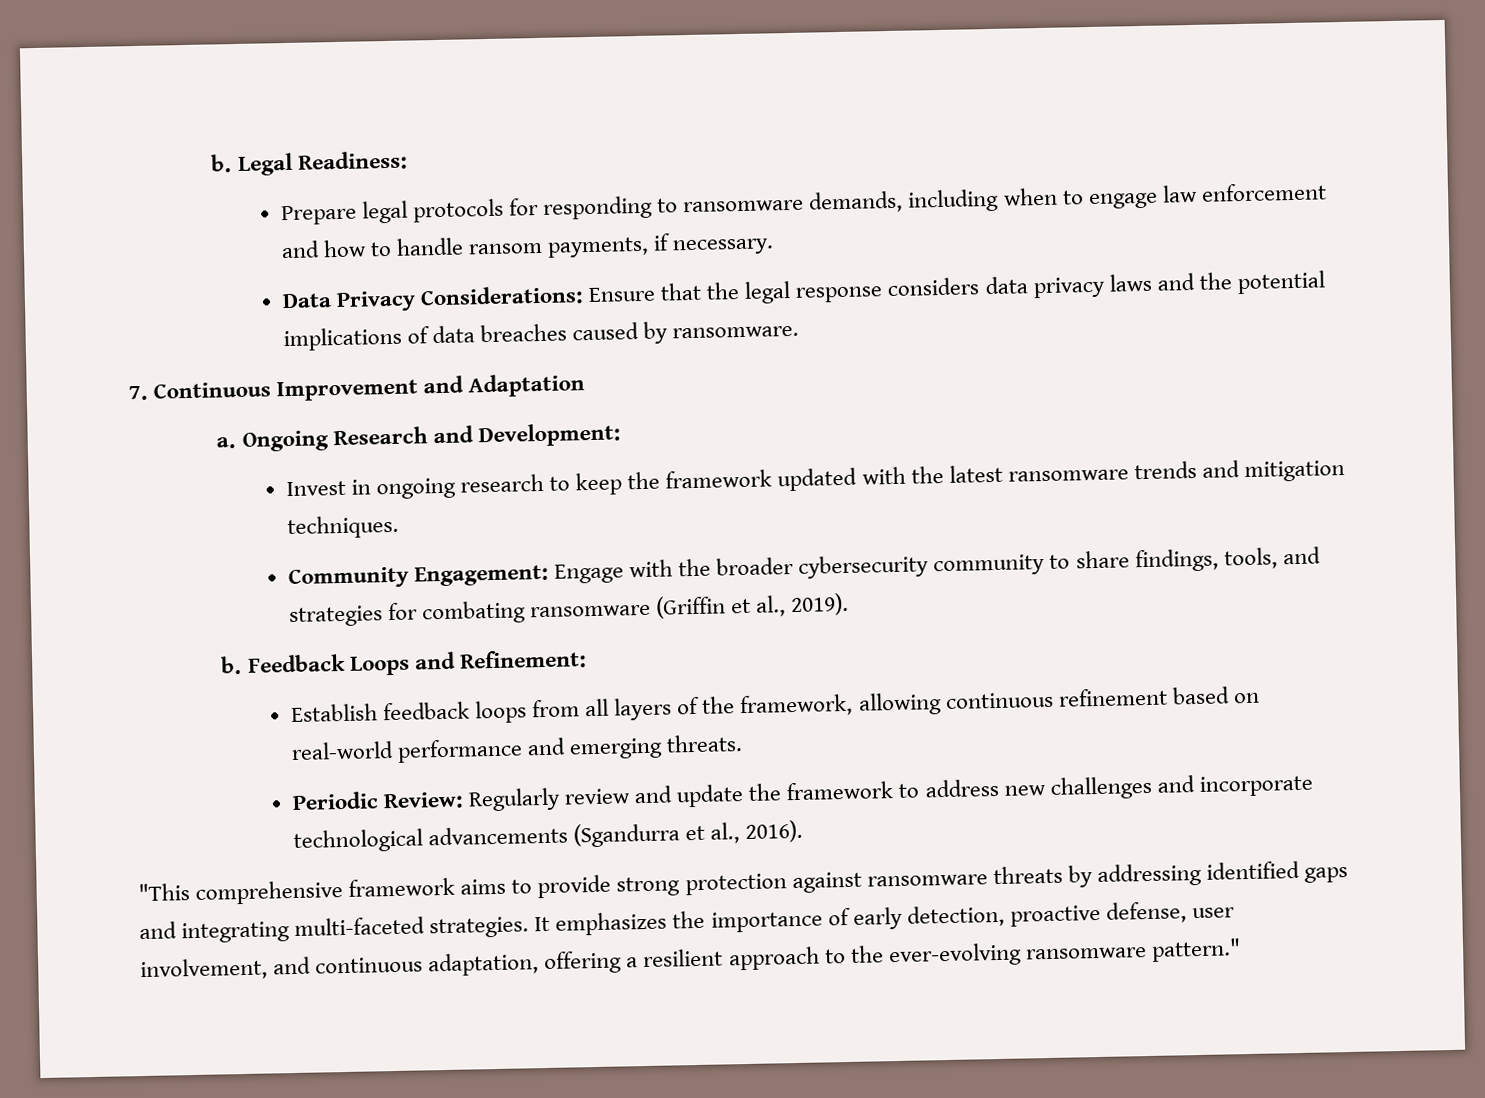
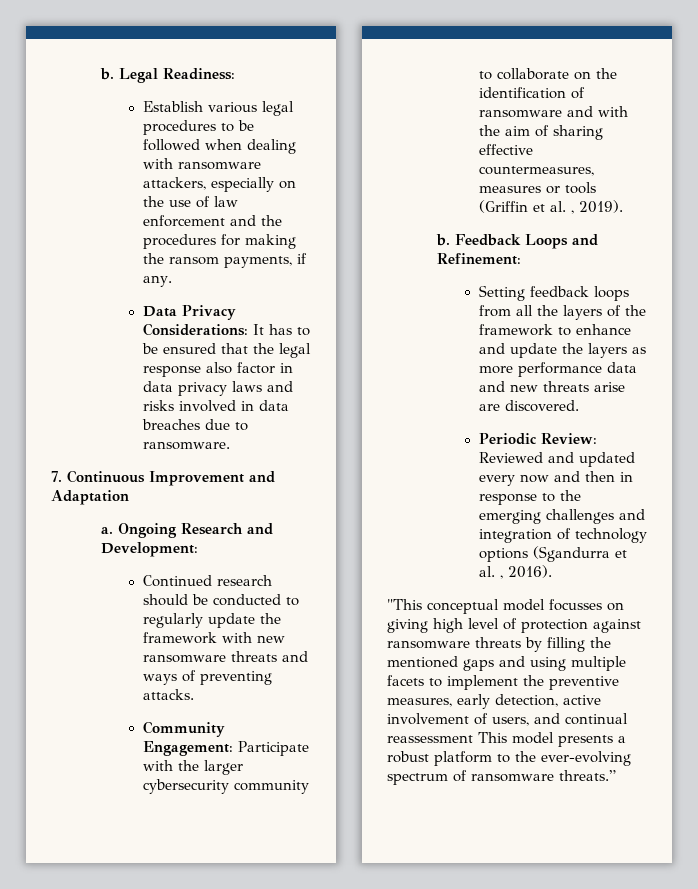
- Prepare legal protocols for responding to ransomware demands, including when to engage law enforcement and how to handle ransom payments, if necessary.
+ Establish various legal procedures to be followed when dealing with ransomware attackers, especially on the use of law enforcement and the procedures for making the ransom payments, if any.
- Data Privacy Considerations: Ensure that the legal response considers data privacy laws and the potential implications of data breaches caused by ransomware.
+ Data Privacy Considerations: It has to be ensured that the legal response also factor in data privacy laws and risks involved in data breaches due to ransomware.
- Invest in ongoing research to keep the framework updated with the latest ransomware trends and mitigation techniques.
+ Continued research should be conducted to regularly update the framework with new ransomware threats and ways of preventing attacks.
- Community Engagement: Engage with the broader cybersecurity community to share findings, tools, and strategies for combating ransomware (Griffin et al., 2019).
+ Community Engagement: Participate with the larger cybersecurity community to collaborate on the identification of ransomware and with the aim of sharing effective countermeasures, measures or tools (Griffin et al. , 2019).
- Establish feedback loops from all layers of the framework, allowing continuous refinement based on real-world performance and emerging threats.
- Periodic Review: Regularly review and update the framework to address new challenges and incorporate technological advancements (Sgandurra et al., 2016).
- "This comprehensive framework aims to provide strong protection against ransomware threats by addressing identified gaps and integrating multi-faceted strategies. It emphasizes the importance of early detection, proactive defense, user involvement, and continuous adaptation, offering a resilient approach to the ever-evolving ransomware pattern."
+ Setting feedback loops from all the layers of the framework to enhance and update the layers as more performance data and new threats arise are discovered.
+ Periodic Review: Reviewed and updated every now and then in response to the emerging challenges and integration of technology options (Sgandurra et al. , 2016).
+ "This conceptual model focusses on giving high level of protection against ransomware threats by filling the mentioned gaps and using multiple facets to implement the preventive measures, early detection, active involvement of users, and continual reassessment This model presents a robust platform to the ever-evolving spectrum of ransomware threats.”

